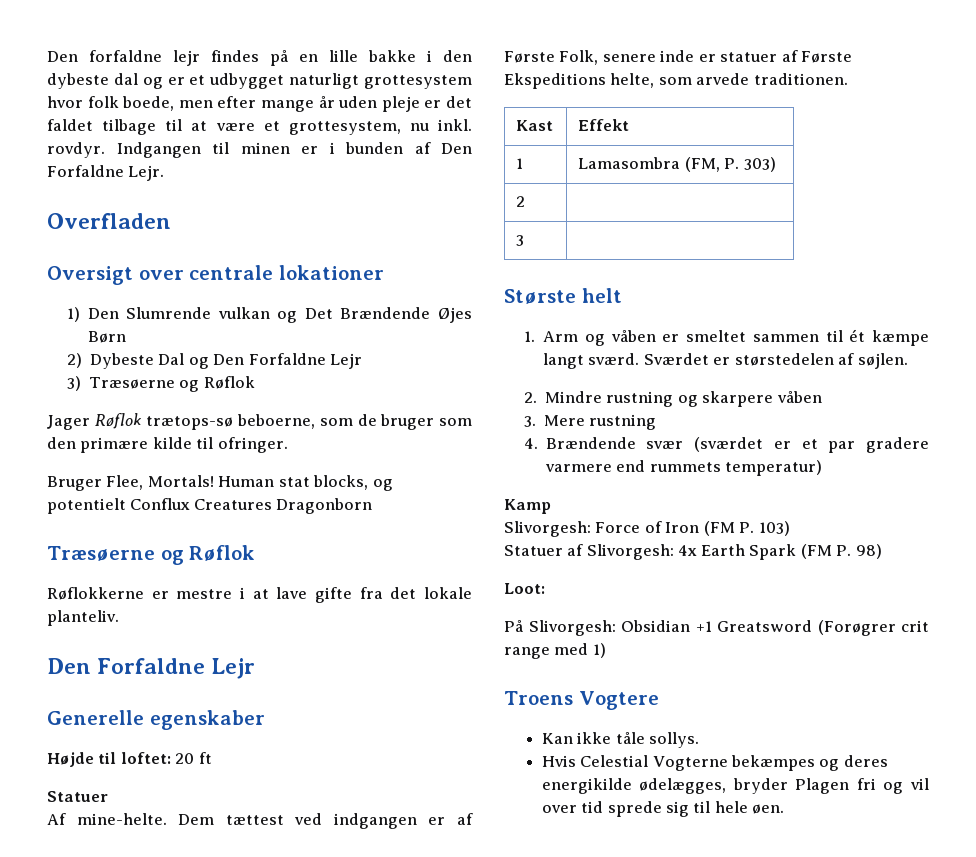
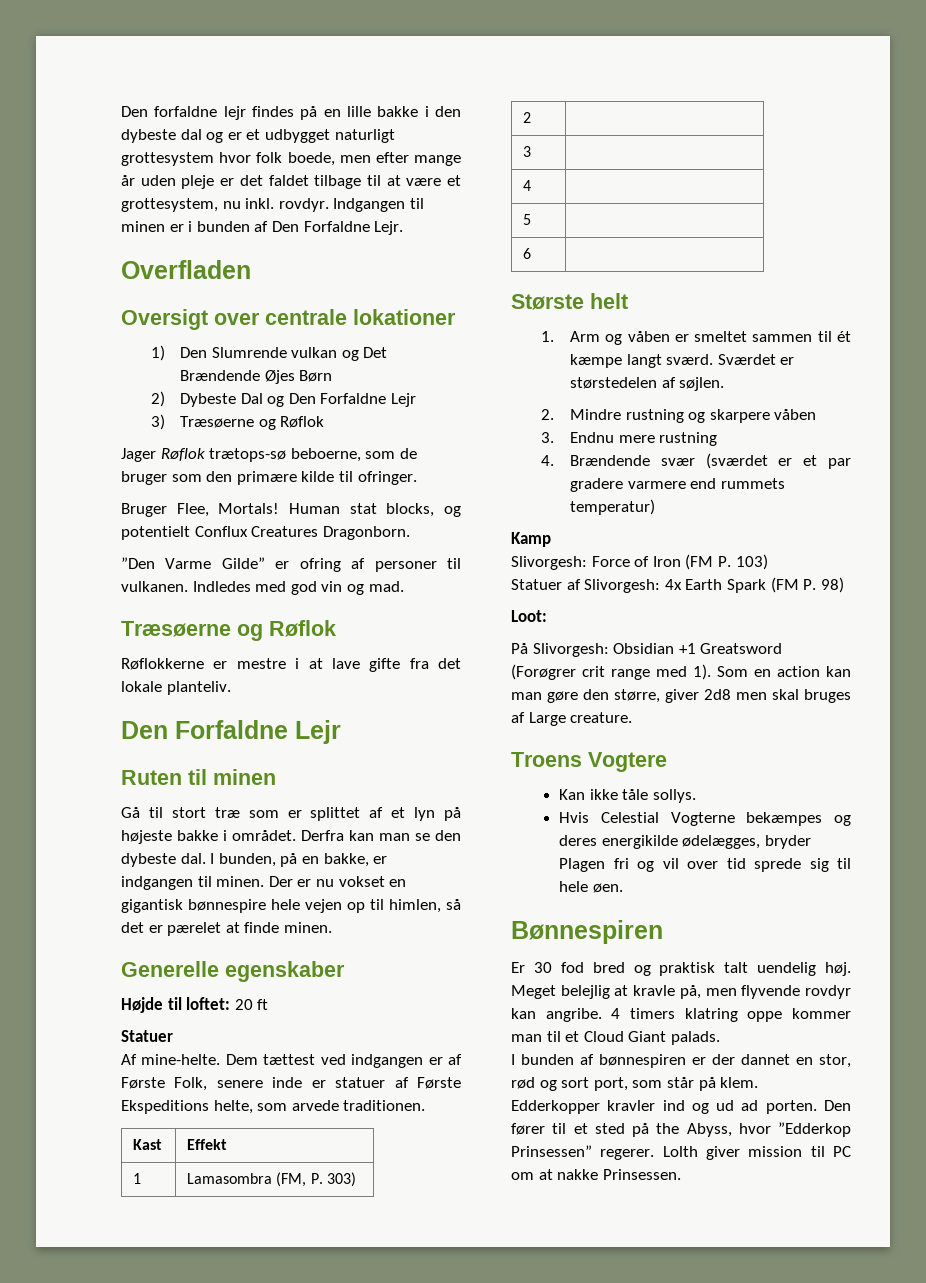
- Human stat blocks, og potentielt Conflux Creatures Dragonborn
+ Human stat blocks, og potentielt Conflux Creatures Dragonborn.
+ ”Den Varme Gilde” er ofring af personer til vulkanen. Indledes med god vin og mad.
+ Ruten til minen
+ Gå til stort træ som er splittet af et lyn på højeste bakke i området. Derfra kan man se den dybeste dal. I bunden, på en bakke, er indgangen til minen. Der er nu vokset en gigantisk bønnespire hele vejen op til himlen, så det er pærelet at finde minen.
+ 4 |
+ 5 |
+ 6 |
- 3. Mere rustning
+ 3. Endnu mere rustning
- På Slivorgesh: Obsidian +1 Greatsword (Forøgrer crit range med 1)
+ På Slivorgesh: Obsidian +1 Greatsword (Forøgrer crit range med 1). Som en action kan man gøre den større, giver 2d8 men skal bruges af Large creature.
+ Bønnespiren
+ Er 30 fod bred og praktisk talt uendelig høj. Meget belejlig at kravle på, men flyvende rovdyr kan angribe. 4 timers klatring oppe kommer man til et Cloud Giant palads.
+ I bunden af bønnespiren er der dannet en stor, rød og sort port, som står på klem. Edderkopper kravler ind og ud ad porten. Den fører til et sted på the Abyss, hvor ”Edderkop Prinsessen” regerer. Lolth giver mission til PC om at nakke Prinsessen.

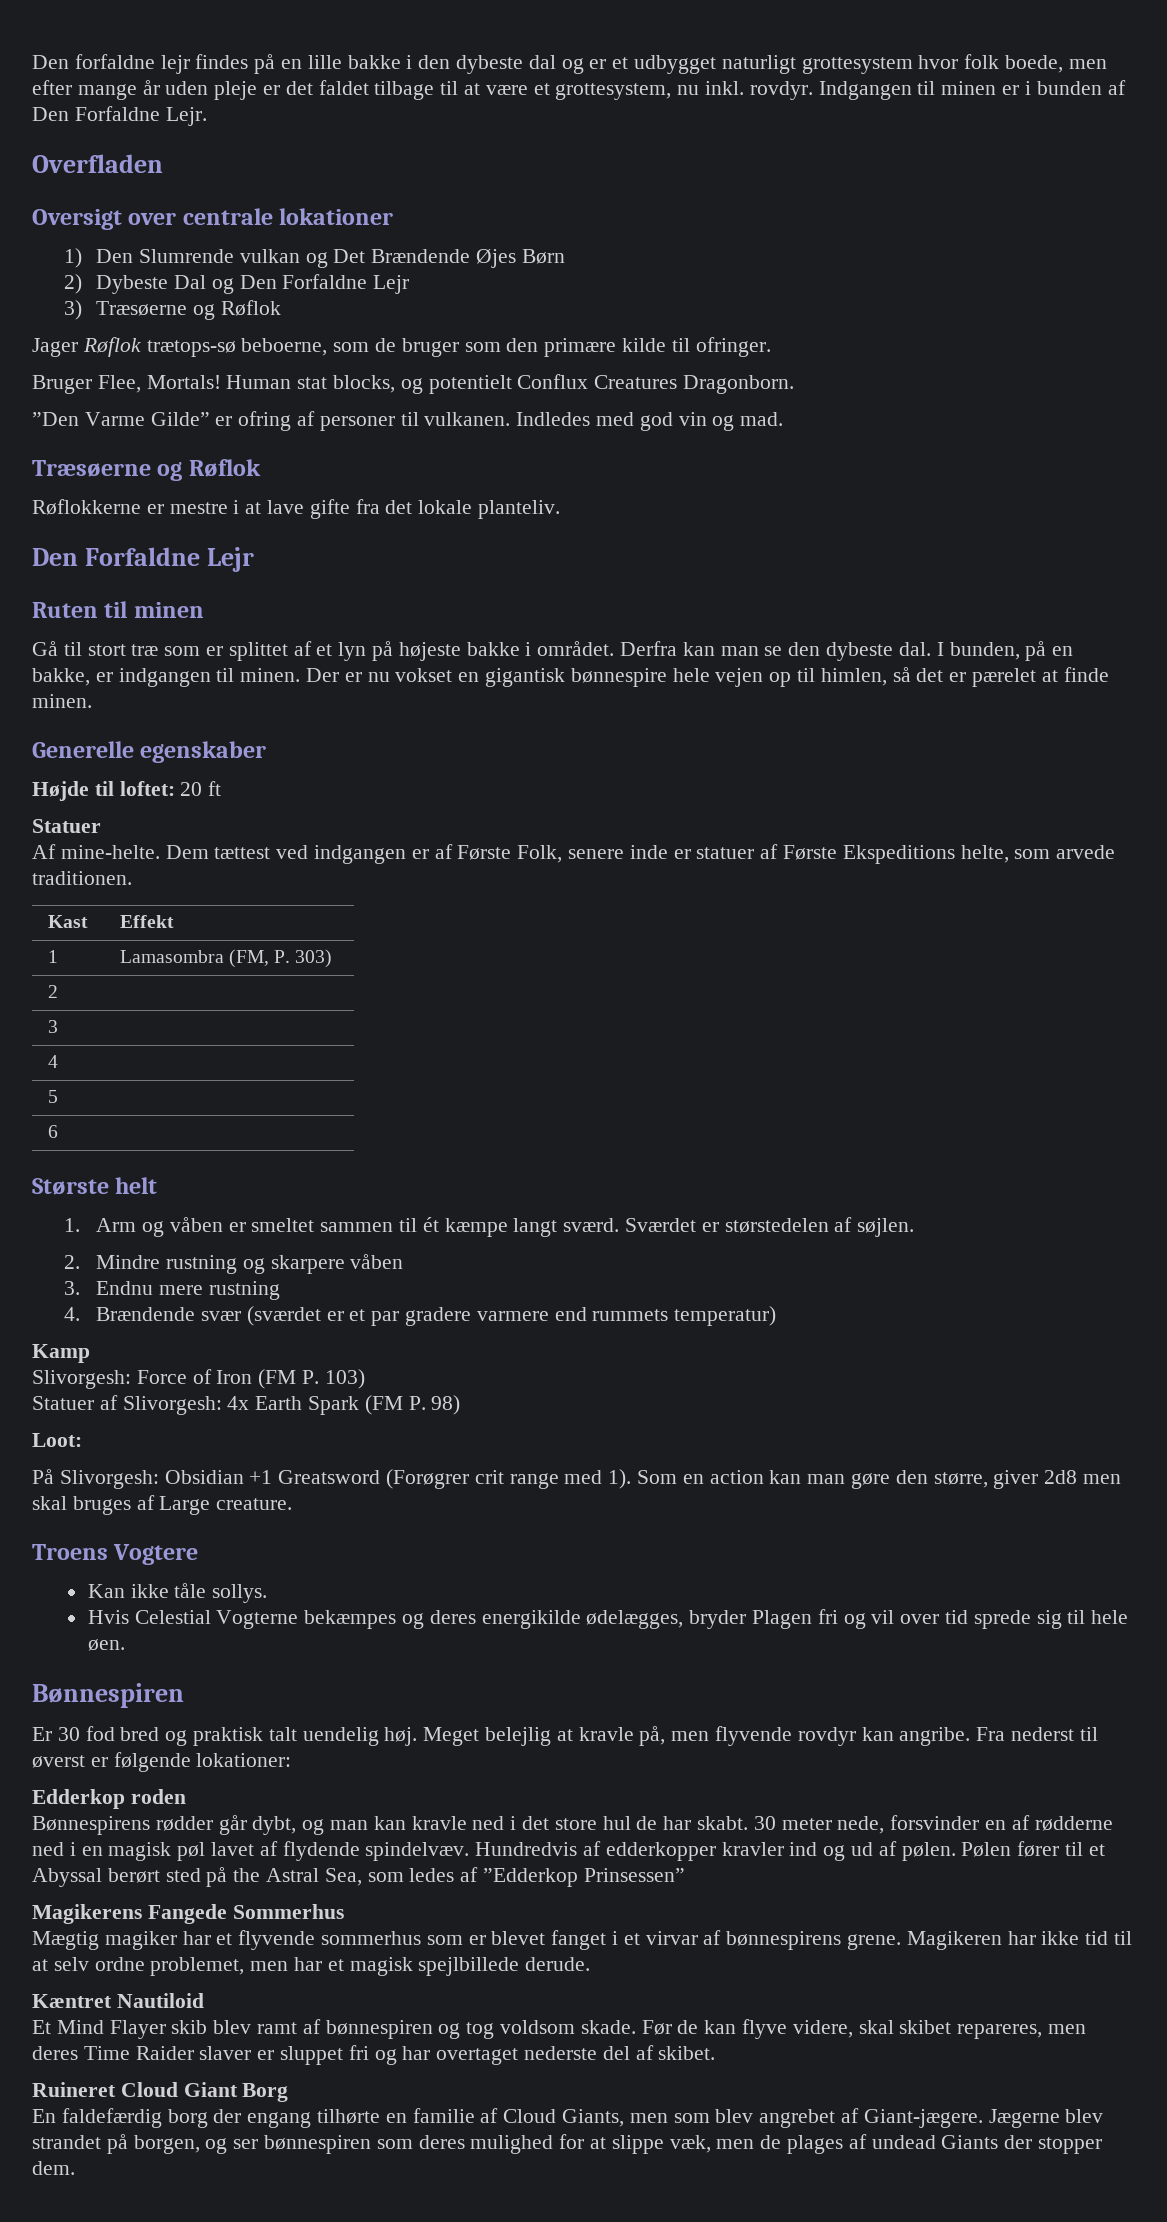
- 4 timers klatring oppe kommer man til et Cloud Giant palads.
- I bunden af bønnespiren er der dannet en stor, rød og sort port, som står på klem. Edderkopper kravler ind og ud ad porten. Den fører til et sted på the Abyss, hvor ”Edderkop Prinsessen” regerer. Lolth giver mission til PC om at nakke Prinsessen.
+ Fra nederst til øverst er følgende lokationer:
+ Edderkop roden
+ Bønnespirens rødder går dybt, og man kan kravle ned i det store hul de har skabt. 30 meter nede, forsvinder en af rødderne ned i en magisk pøl lavet af flydende spindelvæv. Hundredvis af edderkopper kravler ind og ud af pølen. Pølen fører til et Abyssal berørt sted på the Astral Sea, som ledes af ”Edderkop Prinsessen”
+ Magikerens Fangede Sommerhus
+ Mægtig magiker har et flyvende sommerhus som er blevet fanget i et virvar af bønnespirens grene. Magikeren har ikke tid til at selv ordne problemet, men har et magisk spejlbillede derude.
+ Kæntret Nautiloid
+ Et Mind Flayer skib blev ramt af bønnespiren og tog voldsom skade. Før de kan flyve videre, skal skibet repareres, men deres Time Raider slaver er sluppet fri og har overtaget nederste del af skibet.
+ Ruineret Cloud Giant Borg
+ En faldefærdig borg der engang tilhørte en familie af Cloud Giants, men som blev angrebet af Giant-jægere. Jægerne blev strandet på borgen, og ser bønnespiren som deres mulighed for at slippe væk, men de plages af undead Giants der stopper dem.

